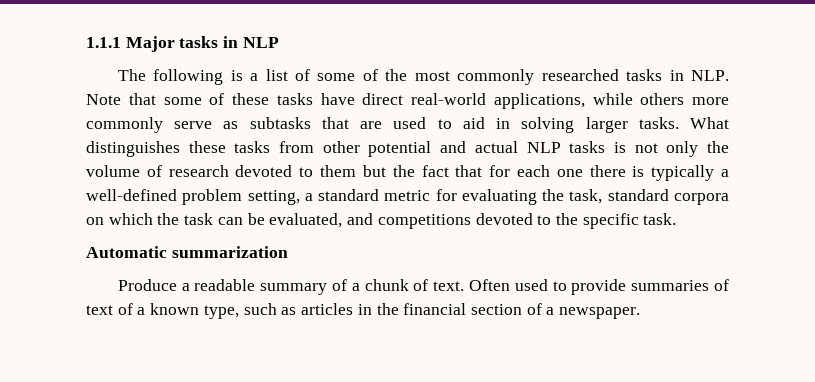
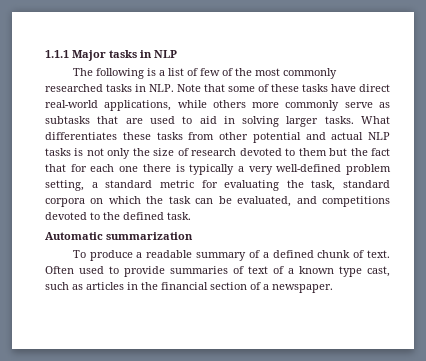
- The following is a list of some of the most commonly researched tasks in NLP. Note that some of these tasks have direct real-world applications, while others more commonly serve as subtasks that are used to aid in solving larger tasks.
+ The following is a list of few of the most commonly researched tasks in NLP. Note that some of these tasks have direct real-world applications, while others more commonly serve as subtasks that are used to aid in solving larger tasks.
- What distinguishes these tasks from other potential and actual NLP tasks is not only the volume of research devoted to them but the fact that for each one there is typically a well-defined problem setting, a standard metric for evaluating the task, standard corpora on which the task can be evaluated, and competitions devoted to the specific task.
+ What differentiates these tasks from other potential and actual NLP tasks is not only the size of research devoted to them but the fact that for each one there is typically a very well-defined problem setting, a standard metric for evaluating the task, standard corpora on which the task can be evaluated, and competitions devoted to the defined task.
- Produce a readable summary of a chunk of text.
+ To produce a readable summary of a defined chunk of text.
- Often used to provide summaries of text of a known type, such as articles in the financial section of a newspaper.
+ Often used to provide summaries of text of a known type cast, such as articles in the financial section of a newspaper.

